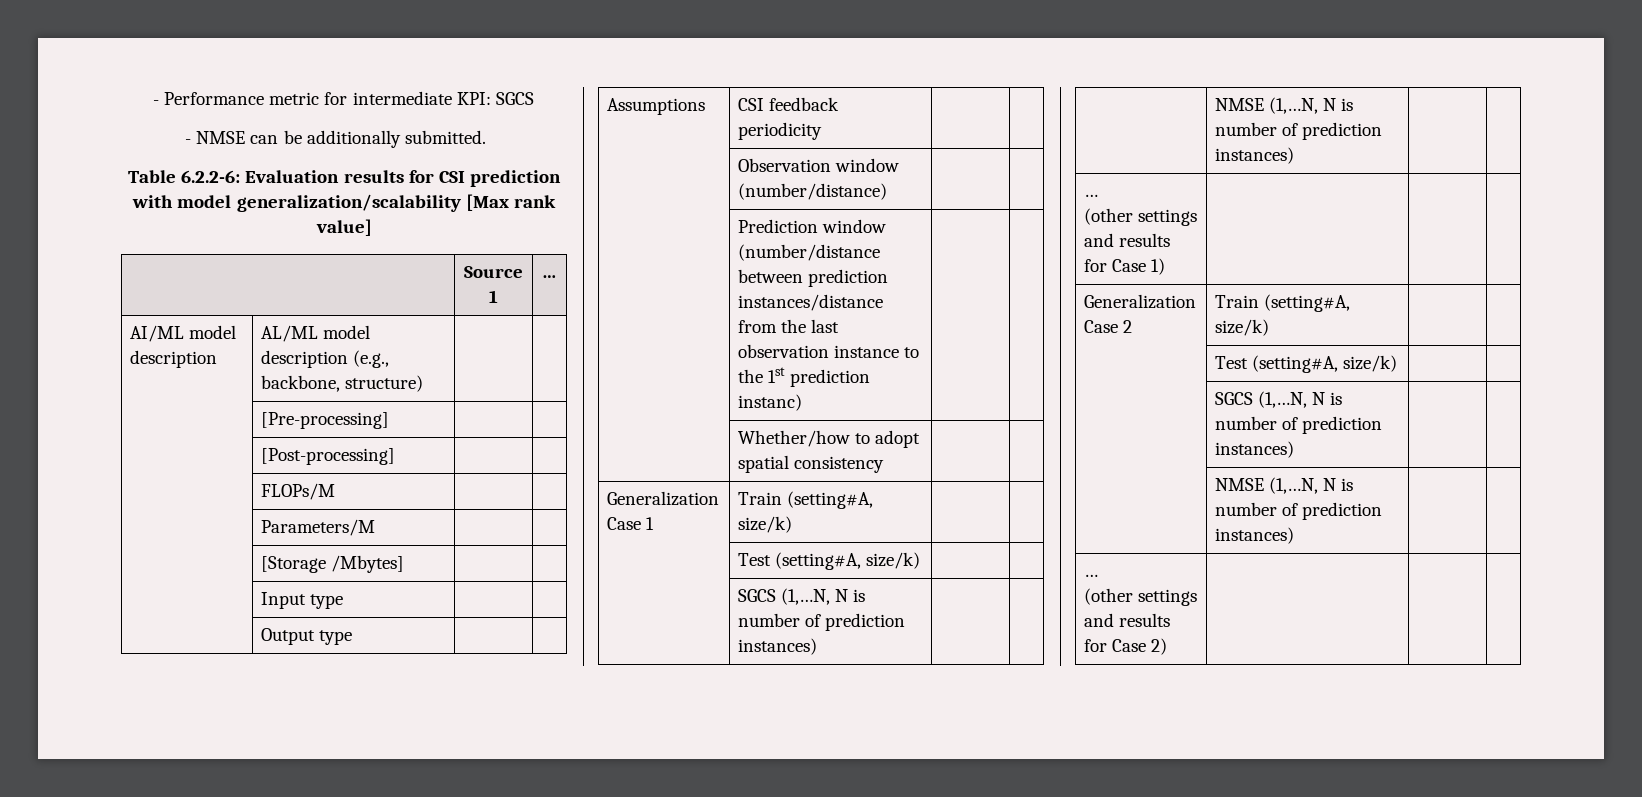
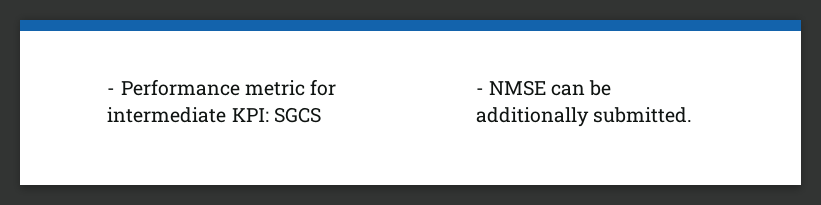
- Table 6.2.2-6: Evaluation results for CSI prediction with model generalization/scalability [Max rank value]
- | Source 1 | …
- AI/ML model description | AL/ML model description (e.g., backbone, structure) | |
- | [Pre-processing] | |
- | [Post-processing] | |
- | FLOPs/M | |
- | Parameters/M | |
- | [Storage /Mbytes] | |
- | Input type | |
- | Output type | |
- Assumptions | CSI feedback periodicity | |
- | Observation window (number/distance) | |
- | Prediction window (number/distance between prediction instances/distance from the last observation instance to the 1st prediction instanc) | |
- | Whether/how to adopt spatial consistency | |
- Generalization Case 1 | Train (setting#A, size/k) | |
- | Test (setting#A, size/k) | |
- | SGCS (1,…N, N is number of prediction instances) | |
- | NMSE (1,…N, N is number of prediction instances) | |
- …
- (other settings and results for Case 1) | | |
- Generalization Case 2 | Train (setting#A, size/k) | |
- | Test (setting#A, size/k) | |
- | SGCS (1,…N, N is number of prediction instances) | |
- | NMSE (1,…N, N is number of prediction instances) | |
- …
- (other settings and results for Case 2) | | |

